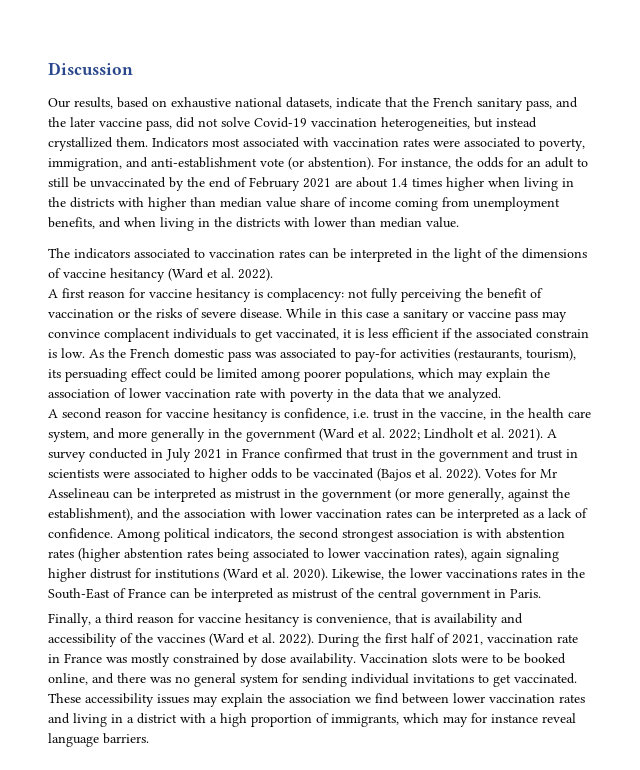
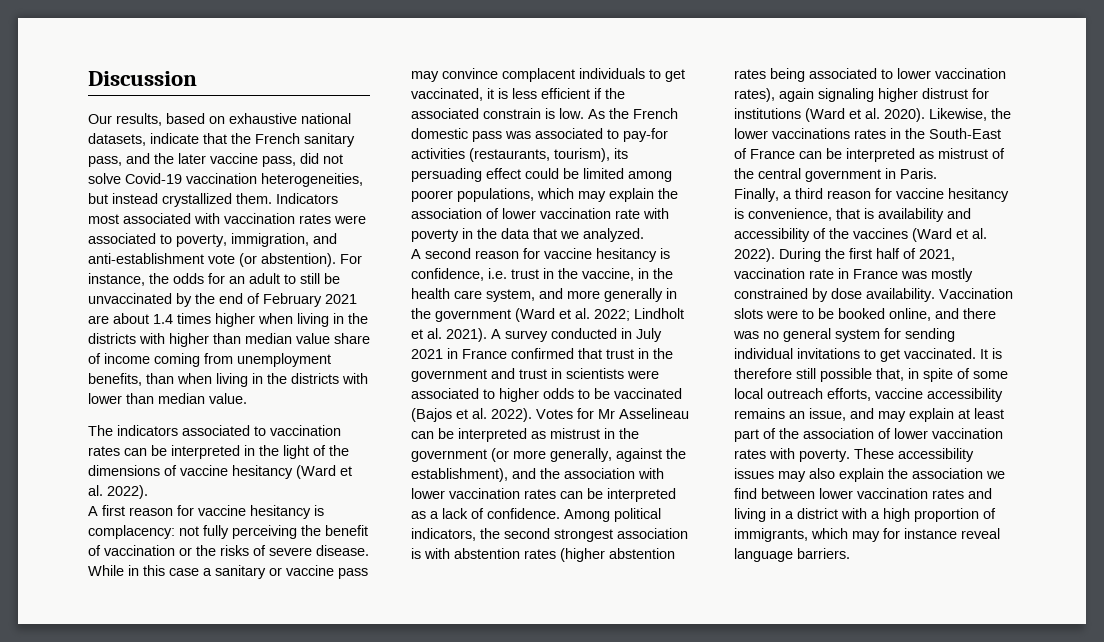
- For instance, the odds for an adult to still be unvaccinated by the end of February 2021 are about 1.4 times higher when living in the districts with higher than median value share of income coming from unemployment benefits, and when living in the districts with lower than median value.
+ For instance, the odds for an adult to still be unvaccinated by the end of February 2021 are about 1.4 times higher when living in the districts with higher than median value share of income coming from unemployment benefits, than when living in the districts with lower than median value.
+ It is therefore still possible that, in spite of some local outreach efforts, vaccine accessibility remains an issue, and may explain at least part of the association of lower vaccination rates with poverty.
- These accessibility issues may explain the association we find between lower vaccination rates and living in a district with a high proportion of immigrants, which may for instance reveal language barriers.
+ These accessibility issues may also explain the association we find between lower vaccination rates and living in a district with a high proportion of immigrants, which may for instance reveal language barriers.

